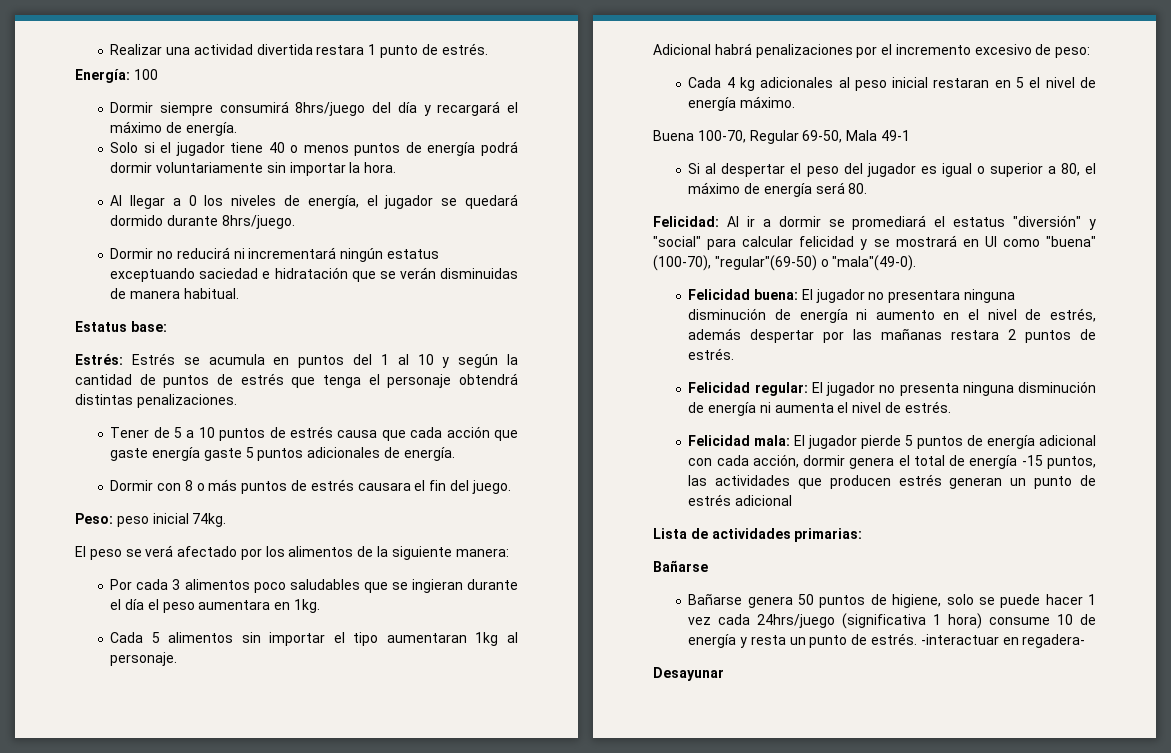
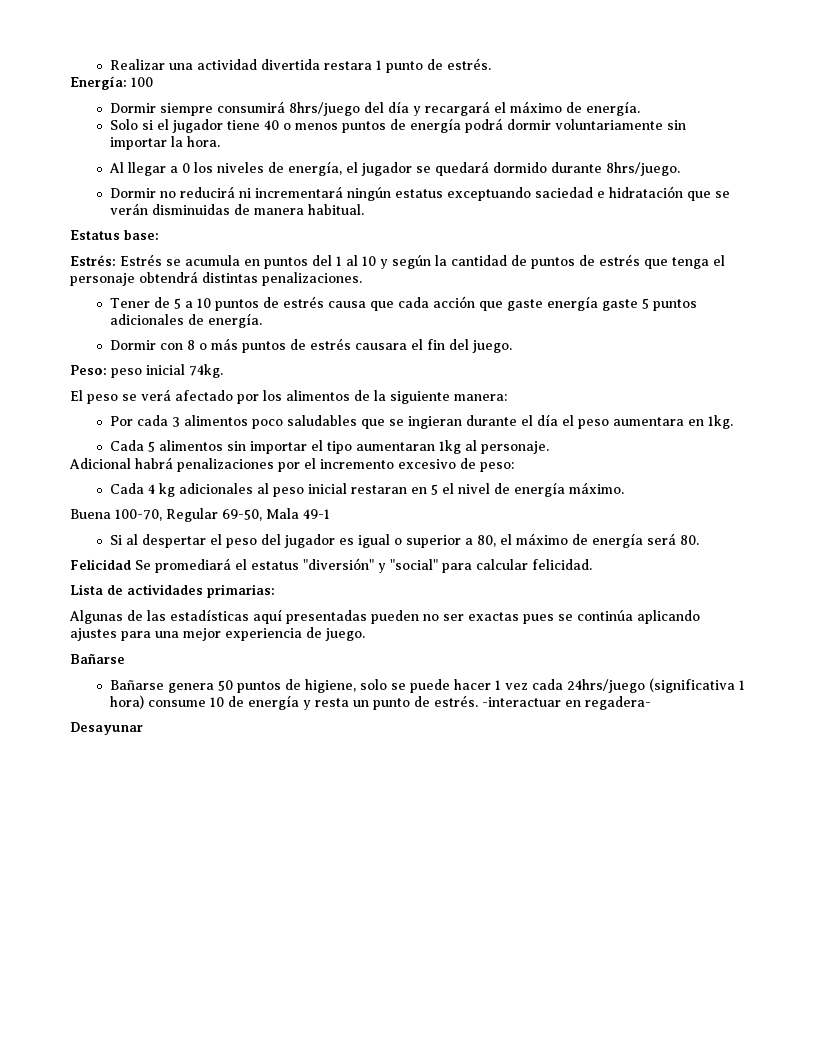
- Felicidad: Al ir a dormir se promediará el estatus "diversión" y "social" para calcular felicidad y se mostrará en UI como "buena" (100-70), "regular"(69-50) o "mala"(49-0).
- Felicidad buena: El jugador no presentara ninguna disminución de energía ni aumento en el nivel de estrés, además despertar por las mañanas restara 2 puntos de estrés.
- Felicidad regular: El jugador no presenta ninguna disminución de energía ni aumenta el nivel de estrés.
- Felicidad mala: El jugador pierde 5 puntos de energía adicional con cada acción, dormir genera el total de energía -15 puntos, las actividades que producen estrés generan un punto de estrés adicional
+ Felicidad Se promediará el estatus "diversión" y "social" para calcular felicidad.
  Lista de actividades primarias:
+ Algunas de las estadísticas aquí presentadas pueden no ser exactas pues se continúa aplicando ajustes para una mejor experiencia de juego.

